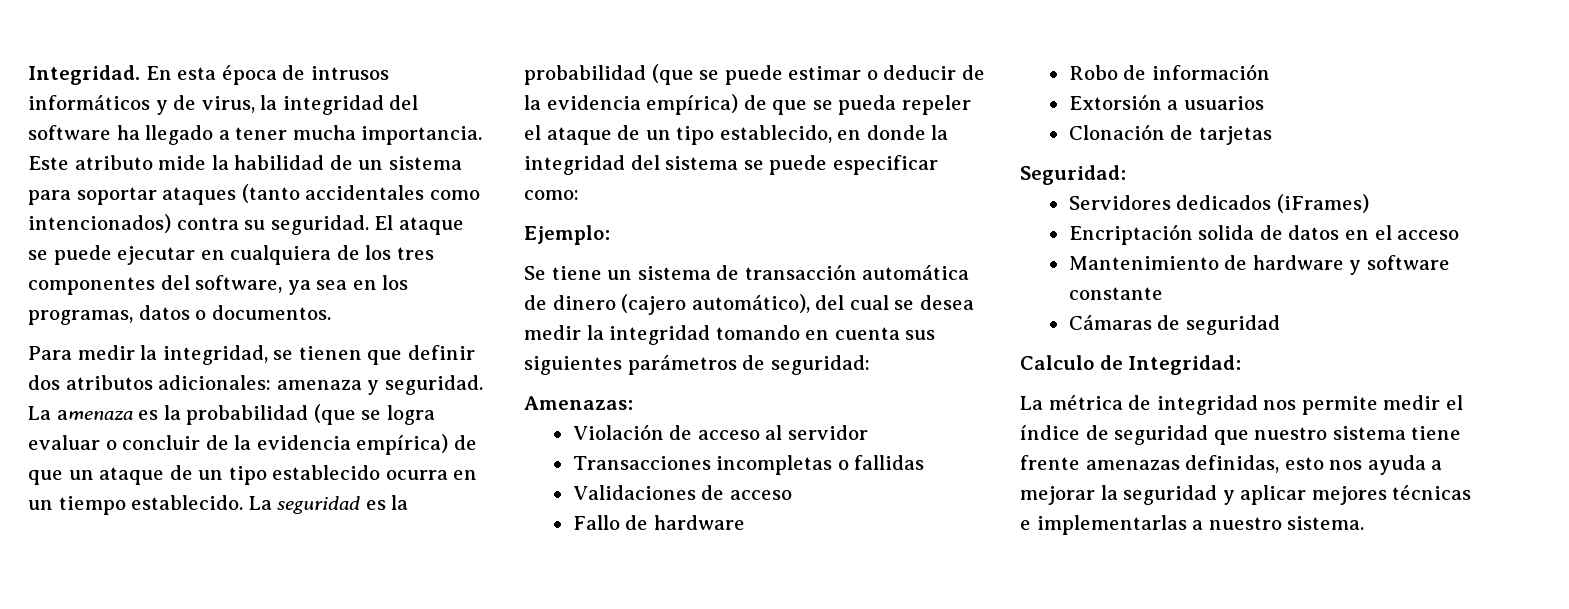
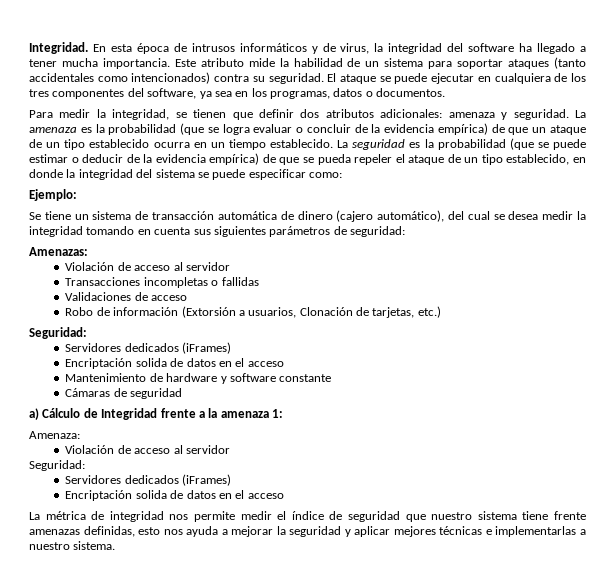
- Fallo de hardware
- Robo de información
- Extorsión a usuarios
- Clonación de tarjetas
+ Robo de información (Extorsión a usuarios, Clonación de tarjetas, etc.)
- Calculo de Integridad:
+ a) Cálculo de Integridad frente a la amenaza 1:
+ Amenaza:
+ Violación de acceso al servidor
+ Seguridad:
+ Servidores dedicados (iFrames)
+ Encriptación solida de datos en el acceso

